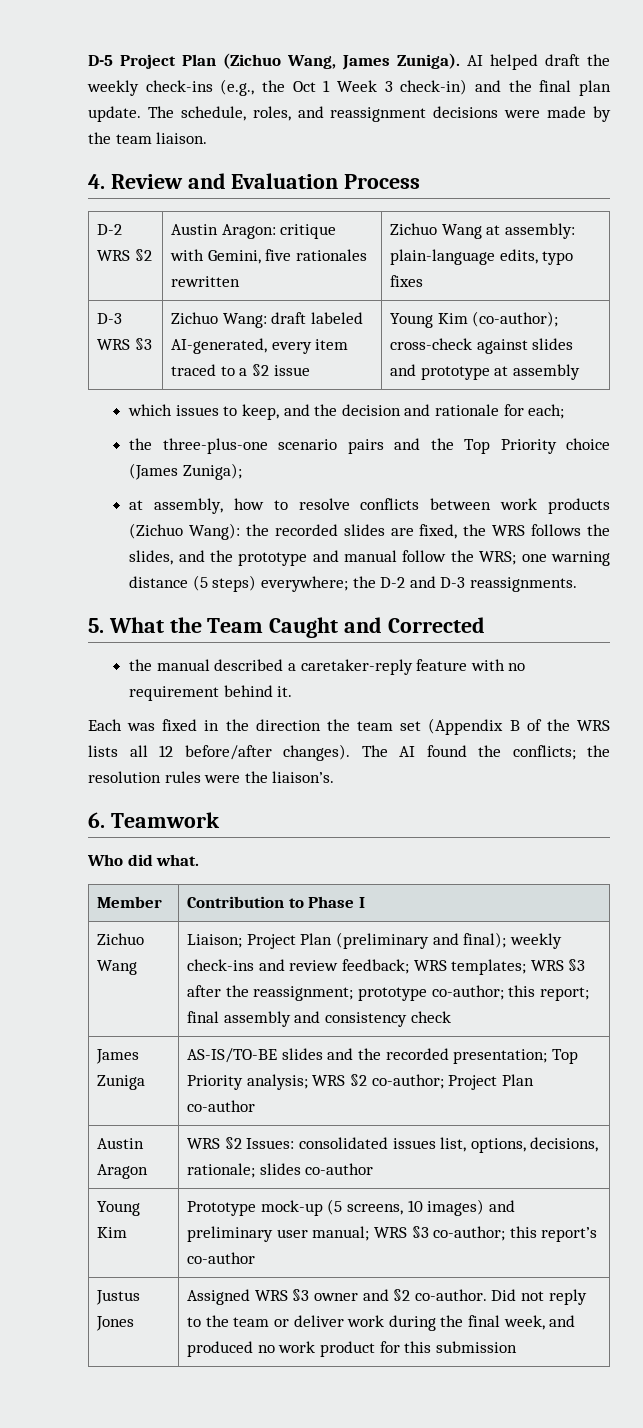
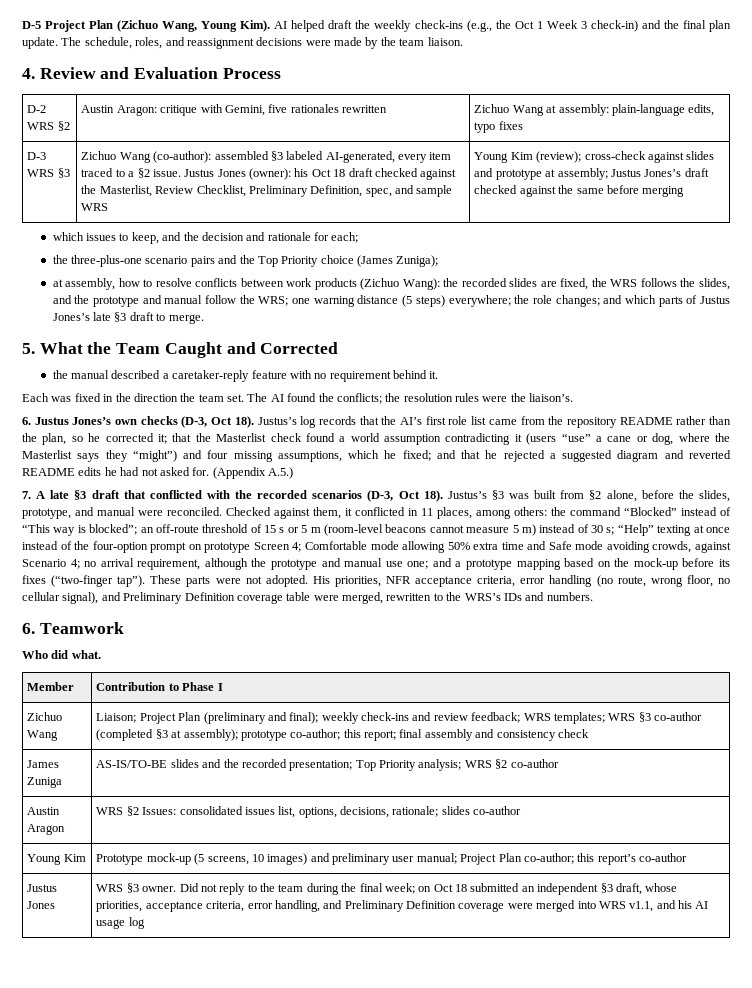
- D-5 Project Plan (Zichuo Wang, James Zuniga).
+ D-5 Project Plan (Zichuo Wang, Young Kim).
- Zichuo Wang: draft labeled AI-generated, every item traced to a §2 issue | Young Kim (co-author); cross-check against slides and prototype at assembly
+ Zichuo Wang (co-author): assembled §3 labeled AI-generated, every item traced to a §2 issue. Justus Jones (owner): his Oct 18 draft checked against the Masterlist, Review Checklist, Preliminary Definition, spec, and sample WRS | Young Kim (review); cross-check against slides and prototype at assembly; Justus Jones’s draft checked against the same before merging
- at assembly, how to resolve conflicts between work products (Zichuo Wang): the recorded slides are fixed, the WRS follows the slides, and the prototype and manual follow the WRS; one warning distance (5 steps) everywhere; the D-2 and D-3 reassignments.
+ at assembly, how to resolve conflicts between work products (Zichuo Wang): the recorded slides are fixed, the WRS follows the slides, and the prototype and manual follow the WRS; one warning distance (5 steps) everywhere; the role changes; and which parts of Justus Jones’s late §3 draft to merge.
- Each was fixed in the direction the team set (Appendix B of the WRS lists all 12 before/after changes).
+ Each was fixed in the direction the team set.
+ 6. Justus Jones’s own checks (D-3, Oct 18). Justus’s log records that the AI’s first role list came from the repository README rather than the plan, so he corrected it; that the Masterlist check found a world assumption contradicting it (users “use” a cane or dog, where the Masterlist says they “might”) and four missing assumptions, which he fixed; and that he rejected a suggested diagram and reverted README edits he had not asked for. (Appendix A.5.)
+ 7. A late §3 draft that conflicted with the recorded scenarios (D-3, Oct 18). Justus’s §3 was built from §2 alone, before the slides, prototype, and manual were reconciled. Checked against them, it conflicted in 11 places, among others: the command “Blocked” instead of “This way is blocked”; an off-route threshold of 15 s or 5 m (room-level beacons cannot measure 5 m) instead of 30 s; “Help” texting at once instead of the four-option prompt on prototype Screen 4; Comfortable mode allowing 50% extra time and Safe mode avoiding crowds, against Scenario 4; no arrival requirement, although the prototype and manual use one; and a prototype mapping based on the mock-up before its fixes (“two-finger tap”). These parts were not adopted. His priorities, NFR acceptance criteria, error handling (no route, wrong floor, no cellular signal), and Preliminary Definition coverage table were merged, rewritten to the WRS’s IDs and numbers.
- Zichuo Wang | Liaison; Project Plan (preliminary and final); weekly check-ins and review feedback; WRS templates; WRS §3 after the reassignment; prototype co-author; this report; final assembly and consistency check
+ Zichuo Wang | Liaison; Project Plan (preliminary and final); weekly check-ins and review feedback; WRS templates; WRS §3 co-author (completed §3 at assembly); prototype co-author; this report; final assembly and consistency check
- James Zuniga | AS-IS/TO-BE slides and the recorded presentation; Top Priority analysis; WRS §2 co-author; Project Plan co-author
+ James Zuniga | AS-IS/TO-BE slides and the recorded presentation; Top Priority analysis; WRS §2 co-author
- Young Kim | Prototype mock-up (5 screens, 10 images) and preliminary user manual; WRS §3 co-author; this report’s co-author
+ Young Kim | Prototype mock-up (5 screens, 10 images) and preliminary user manual; Project Plan co-author; this report’s co-author
- Assigned WRS §3 owner and §2 co-author.
+ WRS §3 owner.
- Did not reply to the team or deliver work during the final week, and produced no work product for this submission
+ Did not reply to the team during the final week; on Oct 18 submitted an independent §3 draft, whose priorities, acceptance criteria, error handling, and Preliminary Definition coverage were merged into WRS v1.1, and his AI usage log

